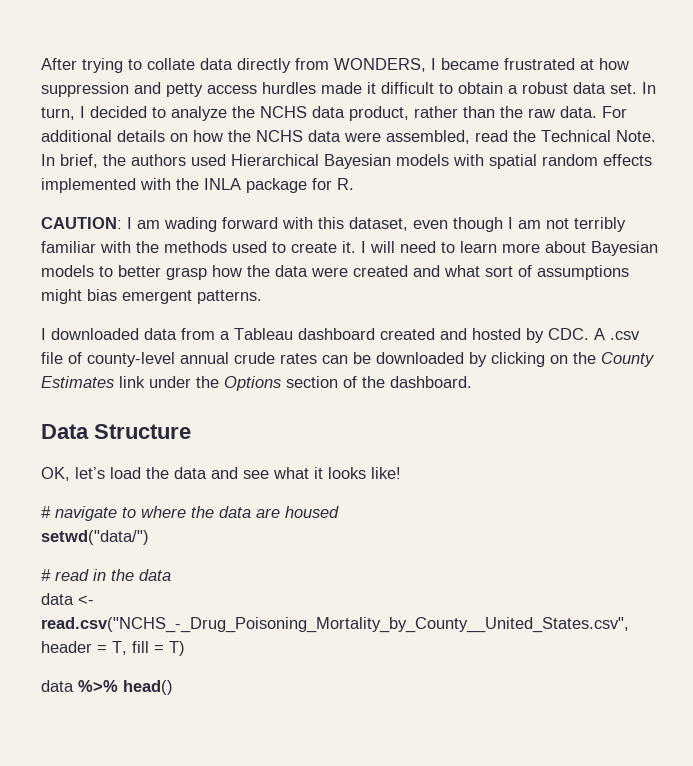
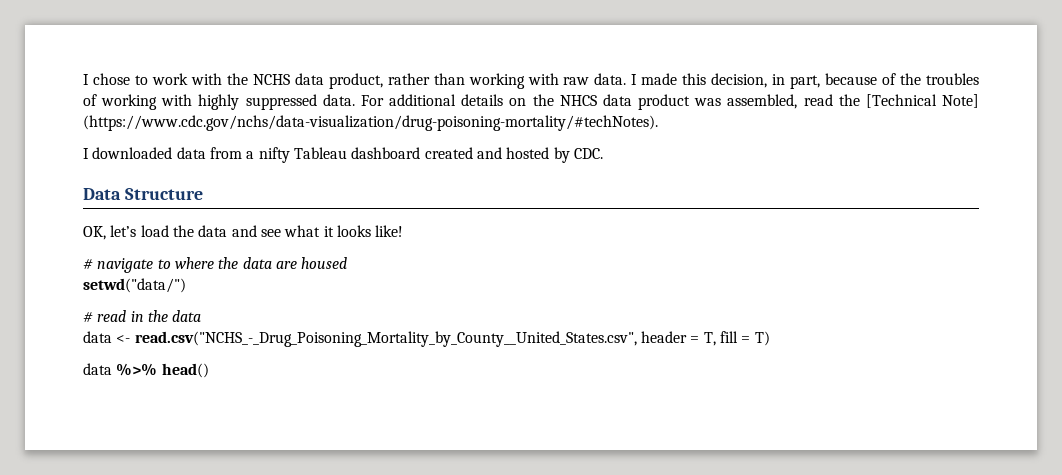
- After trying to collate data directly from WONDERS, I became frustrated at how suppression and petty access hurdles made it difficult to obtain a robust data set. In turn, I decided to analyze the NCHS data product, rather than the raw data.
+ I chose to work with the NCHS data product, rather than working with raw data. I made this decision, in part, because of the troubles of working with highly suppressed data.
- For additional details on how the NCHS data were assembled, read the Technical Note. In brief, the authors used Hierarchical Bayesian models with spatial random effects implemented with the INLA package for R.
- CAUTION: I am wading forward with this dataset, even though I am not terribly familiar with the methods used to create it. I will need to learn more about Bayesian models to better grasp how the data were created and what sort of assumptions might bias emergent patterns.
+ For additional details on the NHCS data product was assembled, read the [Technical Note] (https://www.cdc.gov/nchs/data-visualization/drug-poisoning-mortality/#techNotes).
- I downloaded data from a Tableau dashboard created and hosted by CDC. A .csv file of county-level annual crude rates can be downloaded by clicking on the County Estimates link under the Options section of the dashboard.
+ I downloaded data from a nifty Tableau dashboard created and hosted by CDC.

